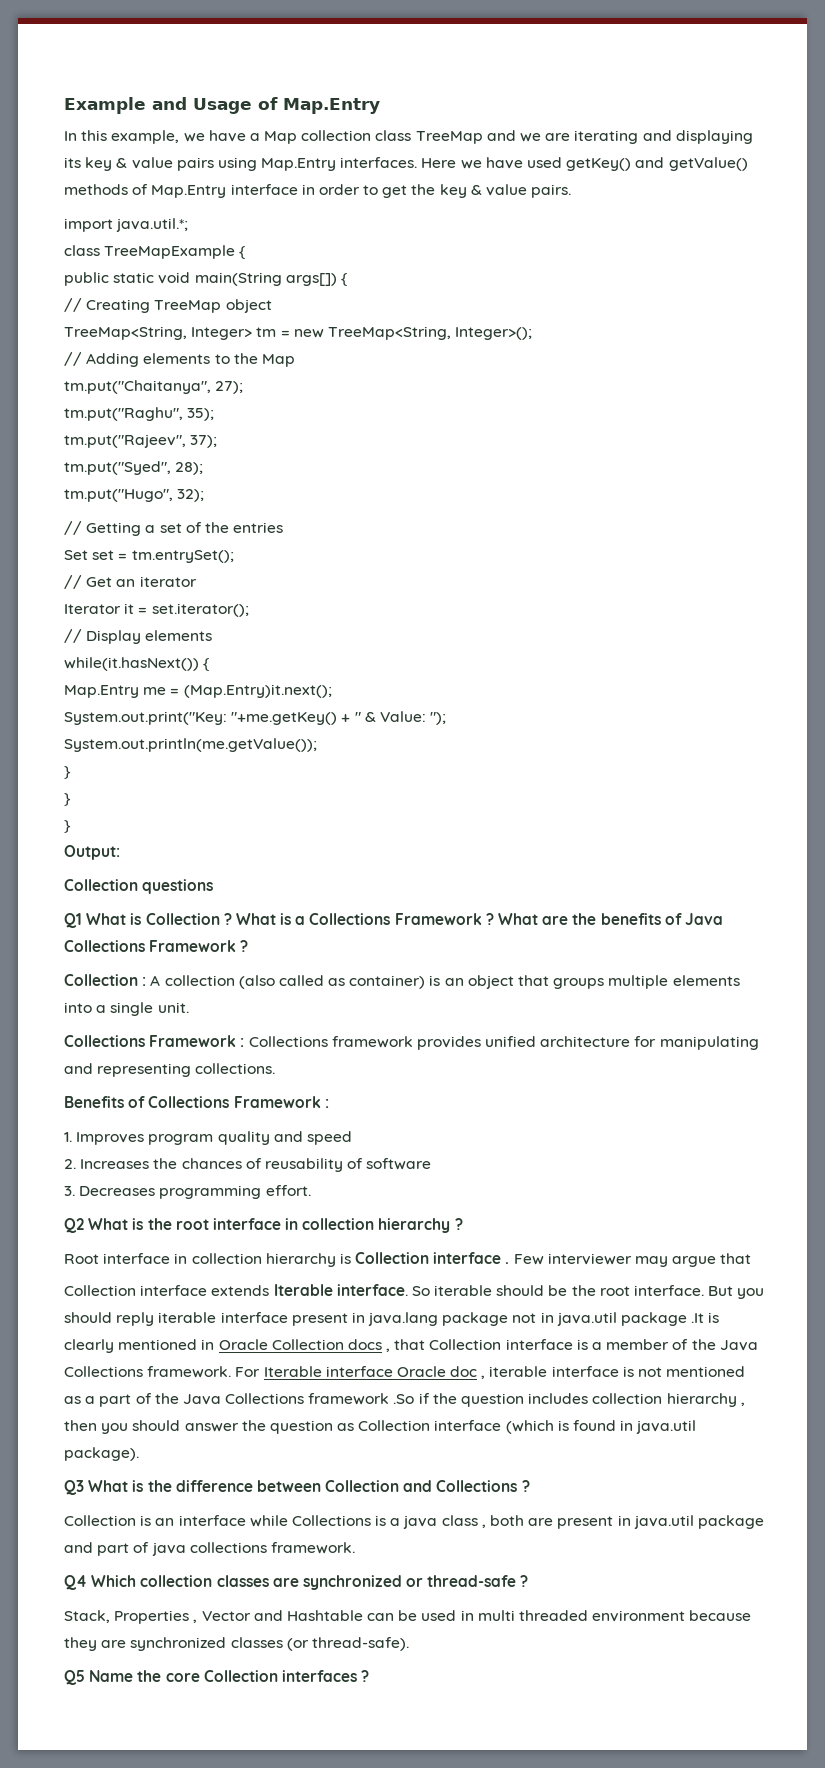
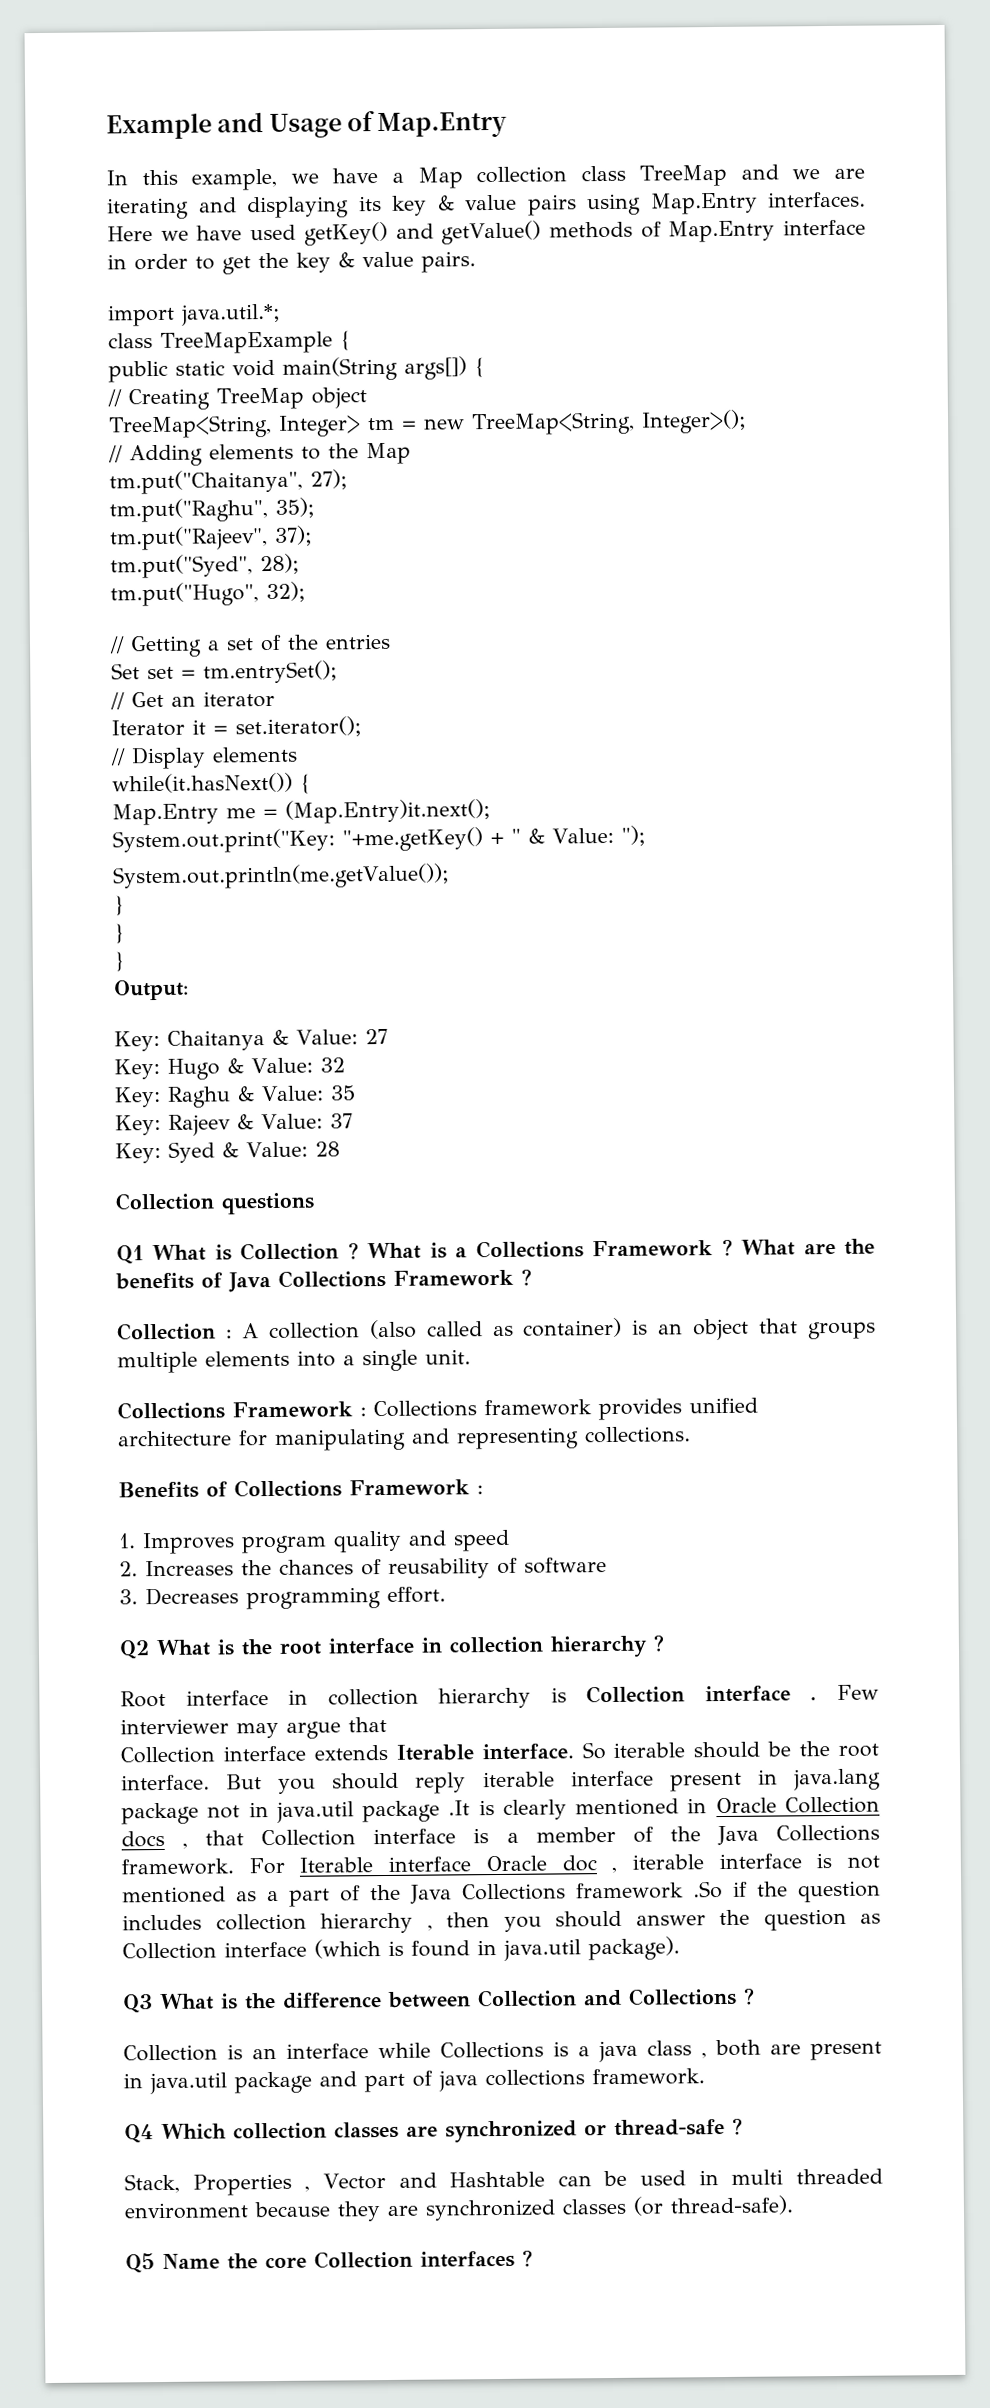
+ Key: Chaitanya & Value: 27
+ Key: Hugo & Value: 32
+ Key: Raghu & Value: 35
+ Key: Rajeev & Value: 37
+ Key: Syed & Value: 28

